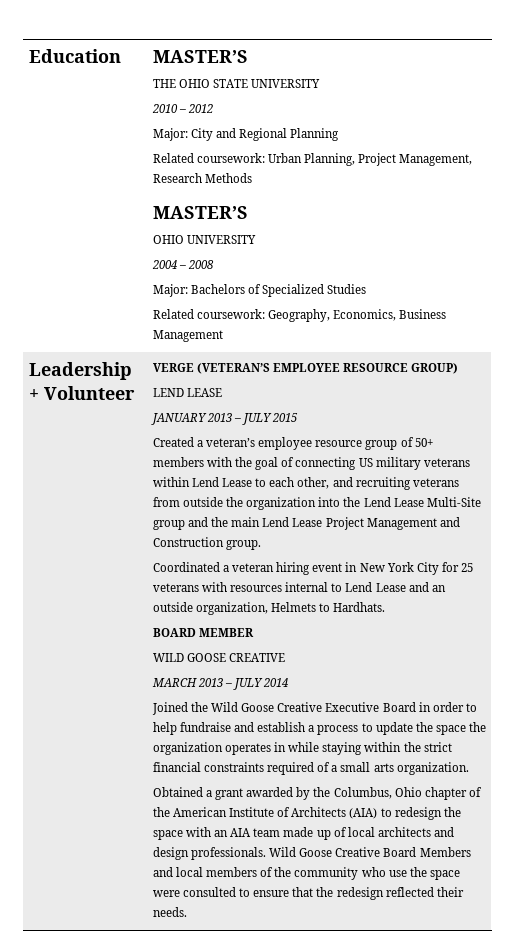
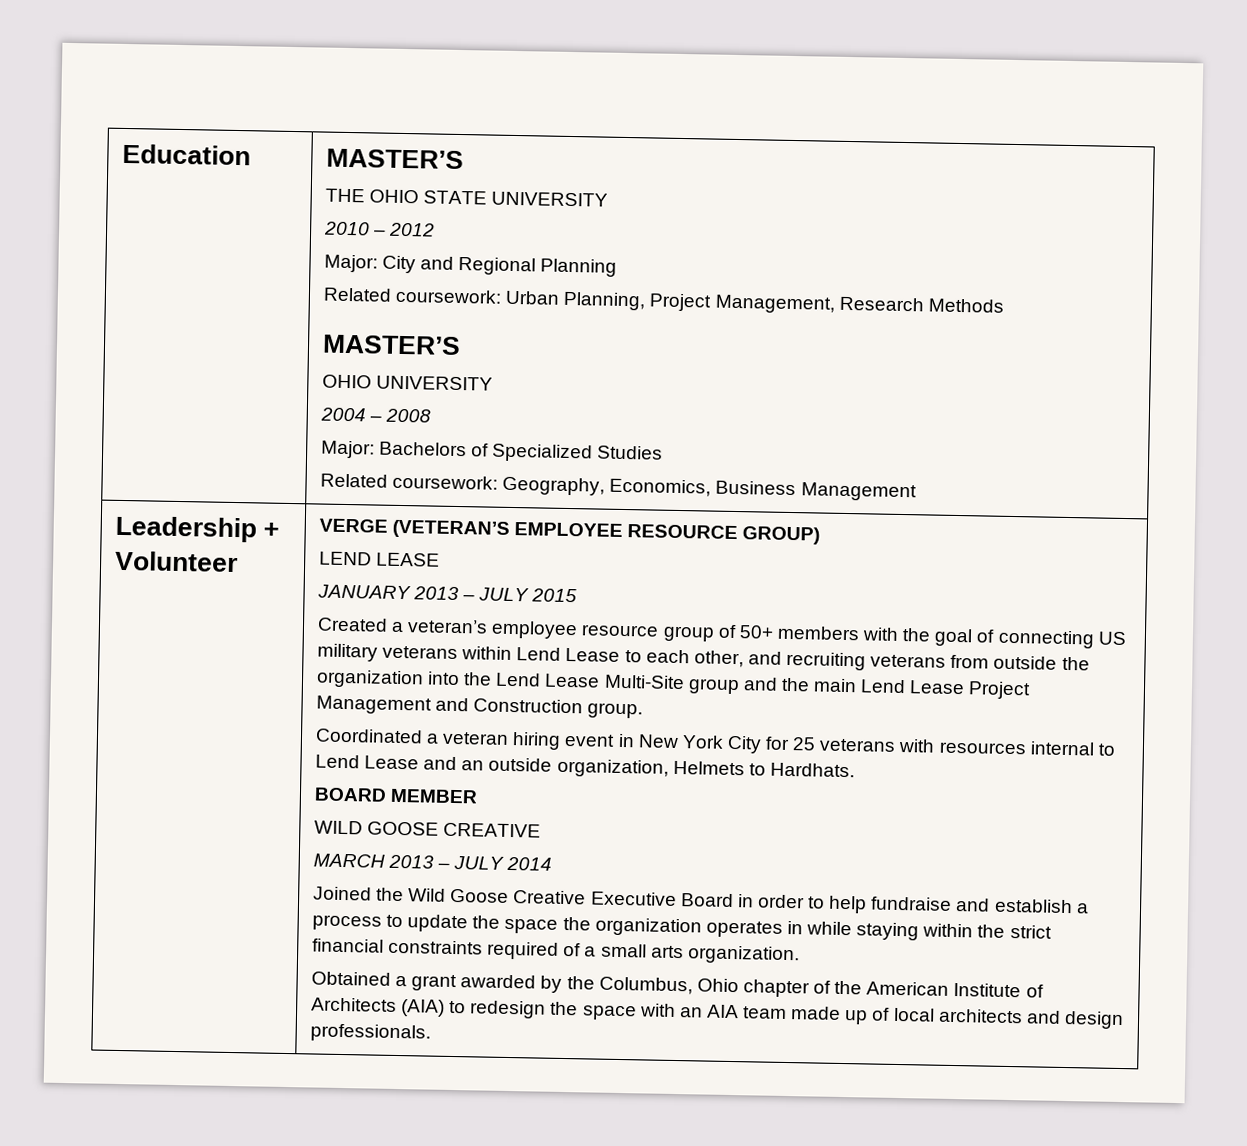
- Wild Goose Creative Board Members and local members of the community who use the space were consulted to ensure that the redesign reflected their needs.

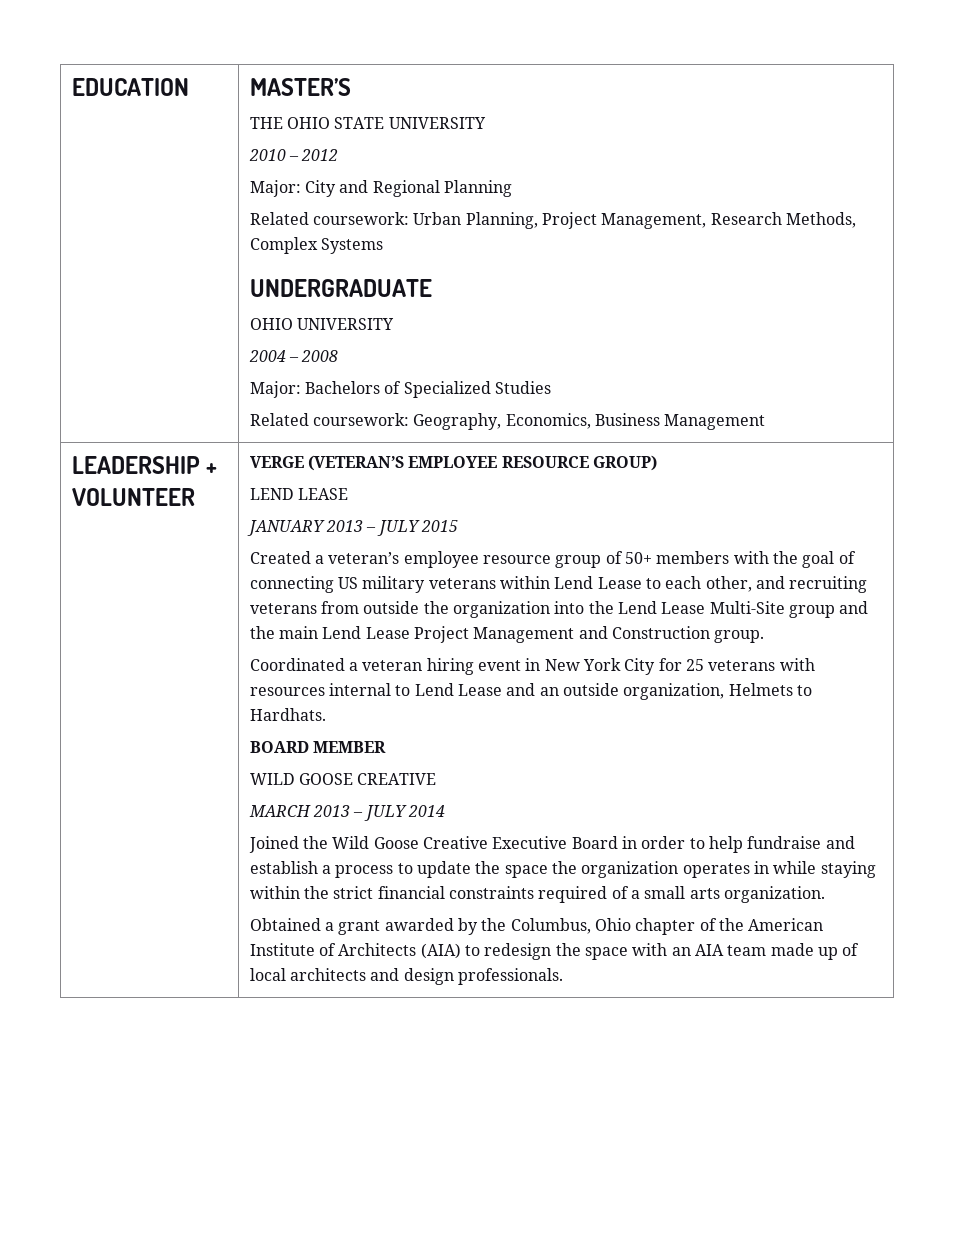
- Education
+ EDUCATION
- Related coursework: Urban Planning, Project Management, Research Methods
- MASTER’S
+ Related coursework: Urban Planning, Project Management, Research Methods, Complex Systems
+ UNDERGRADUATE
- Leadership + Volunteer
+ LEADERSHIP + VOLUNTEER

